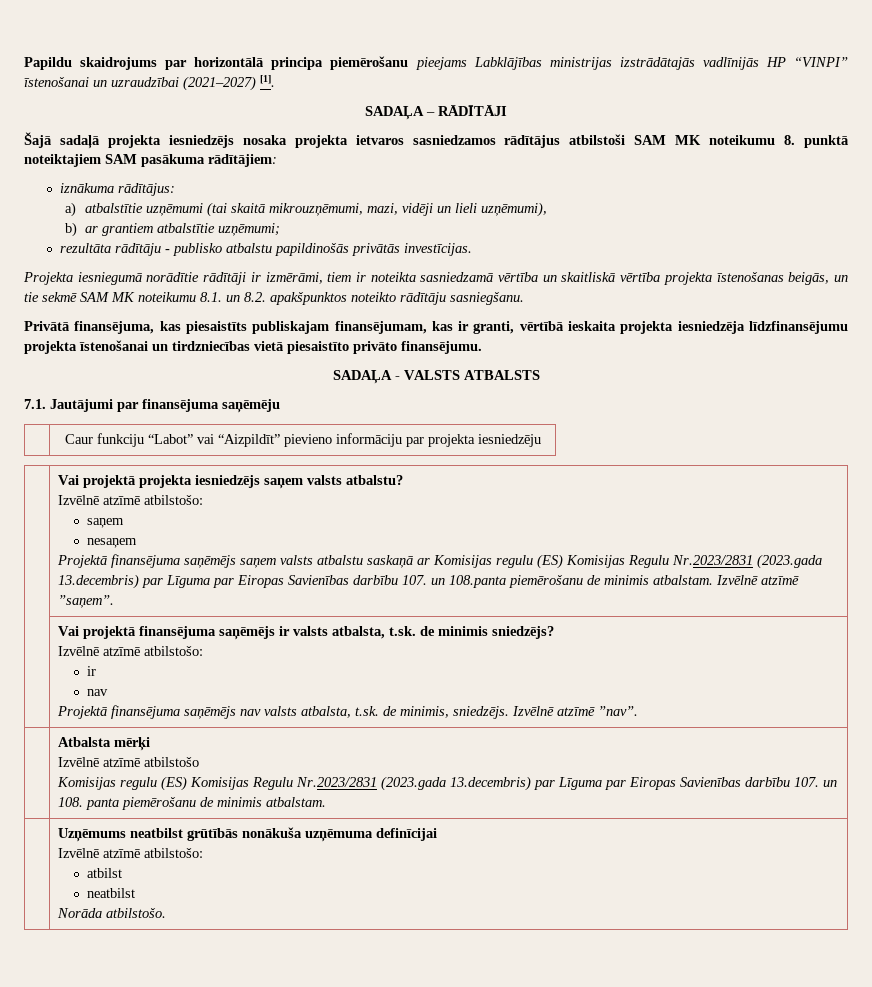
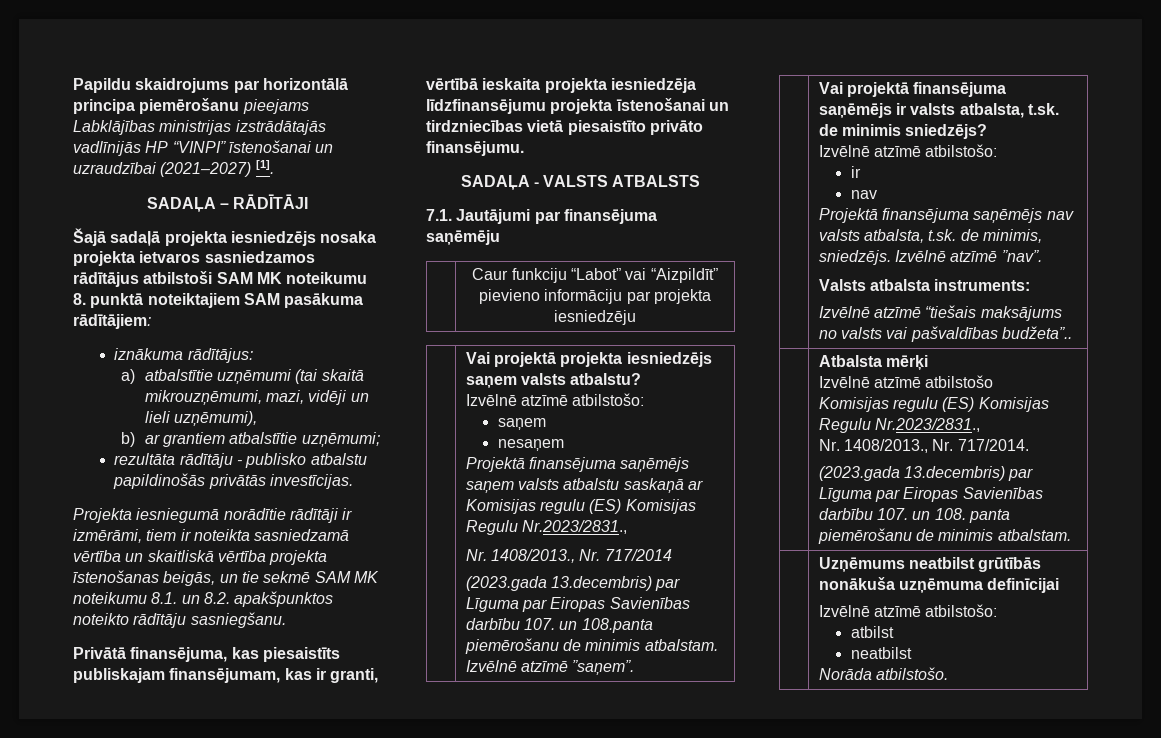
- Projektā finansējuma saņēmējs saņem valsts atbalstu saskaņā ar Komisijas regulu (ES) Komisijas Regulu Nr.2023/2831 (2023.gada 13.decembris) par Līguma par Eiropas Savienības darbību 107. un 108.panta piemērošanu de minimis atbalstam.
+ Projektā finansējuma saņēmējs saņem valsts atbalstu saskaņā ar Komisijas regulu (ES) Komisijas Regulu Nr.2023/2831.,
+ Nr. 1408/2013., Nr. 717/2014
+ (2023.gada 13.decembris) par Līguma par Eiropas Savienības darbību 107. un 108.panta piemērošanu de minimis atbalstam.
+ Valsts atbalsta instruments:
+ Izvēlnē atzīmē “tiešais maksājums no valsts vai pašvaldības budžeta”..
  | Atbalsta mērķi
  Izvēlnē atzīmē atbilstošo
- Komisijas regulu (ES) Komisijas Regulu Nr.2023/2831 (2023.gada 13.decembris) par Līguma par Eiropas Savienības darbību 107. un 108. panta piemērošanu de minimis atbalstam.
+ Komisijas regulu (ES) Komisijas Regulu Nr.2023/2831.,
+ Nr. 1408/2013., Nr. 717/2014.
+ (2023.gada 13.decembris) par Līguma par Eiropas Savienības darbību 107. un 108. panta piemērošanu de minimis atbalstam.

